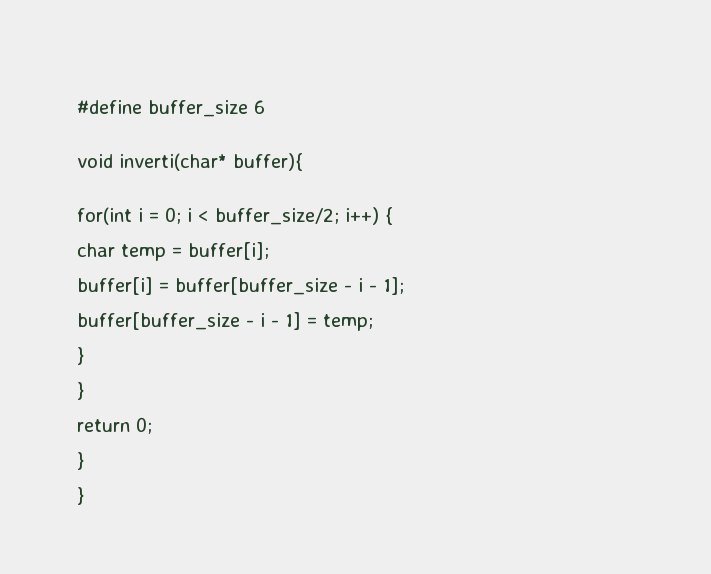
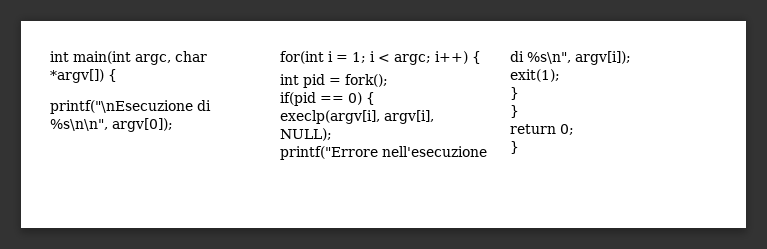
- #define buffer_size 6
- void inverti(char* buffer){
+ int main(int argc, char *argv[]) {
+ printf("\nEsecuzione di %s\n\n", argv[0]);
- for(int i = 0; i < buffer_size/2; i++) {
+ for(int i = 1; i < argc; i++) {
- char temp = buffer[i];
- buffer[i] = buffer[buffer_size - i - 1];
- buffer[buffer_size - i - 1] = temp;
+ int pid = fork();
+ if(pid == 0) {
+ execlp(argv[i], argv[i], NULL);
+ printf("Errore nell'esecuzione di %s\n", argv[i]);
+ exit(1);
  return 0;
- }

